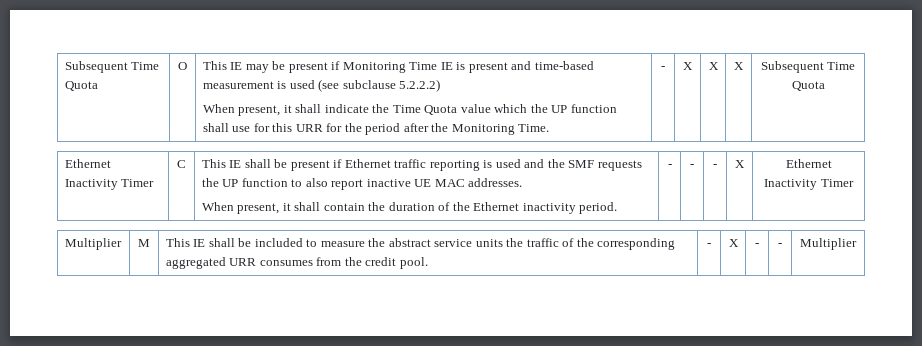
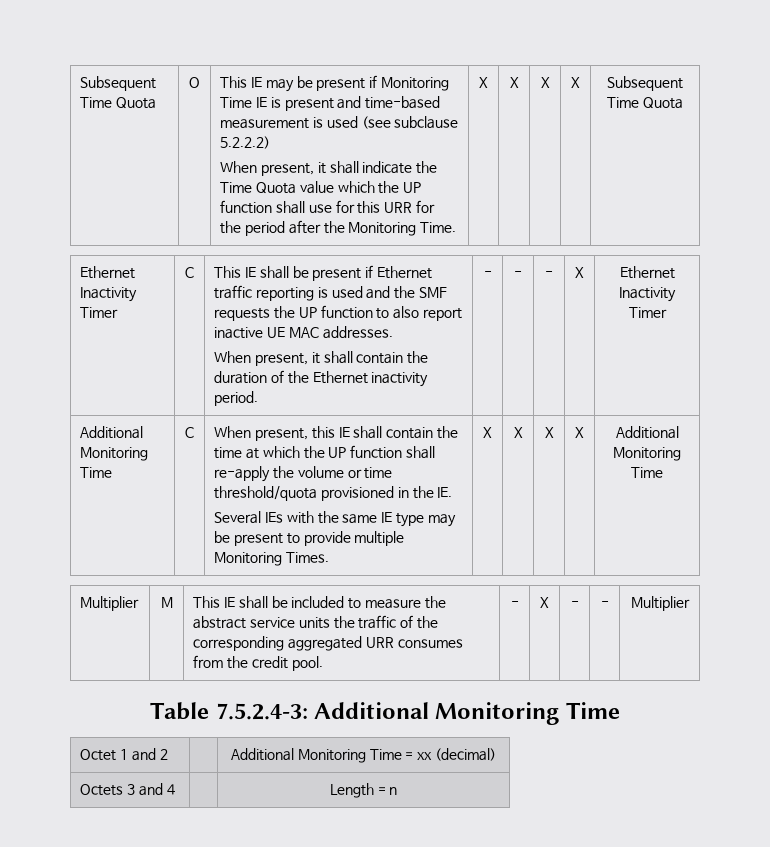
- When present, it shall indicate the Time Quota value which the UP function shall use for this URR for the period after the Monitoring Time. | -
+ When present, it shall indicate the Time Quota value which the UP function shall use for this URR for the period after the Monitoring Time. | X
+ Additional Monitoring Time | C | When present, this IE shall contain the time at which the UP function shall re-apply the volume or time threshold/quota provisioned in the IE.
+ Several IEs with the same IE type may be present to provide multiple Monitoring Times. | X | X | X | X | Additional Monitoring Time
+ Table 7.5.2.4-3: Additional Monitoring Time
+ Octet 1 and 2 | | Additional Monitoring Time = xx (decimal)
+ Octets 3 and 4 | | Length = n

